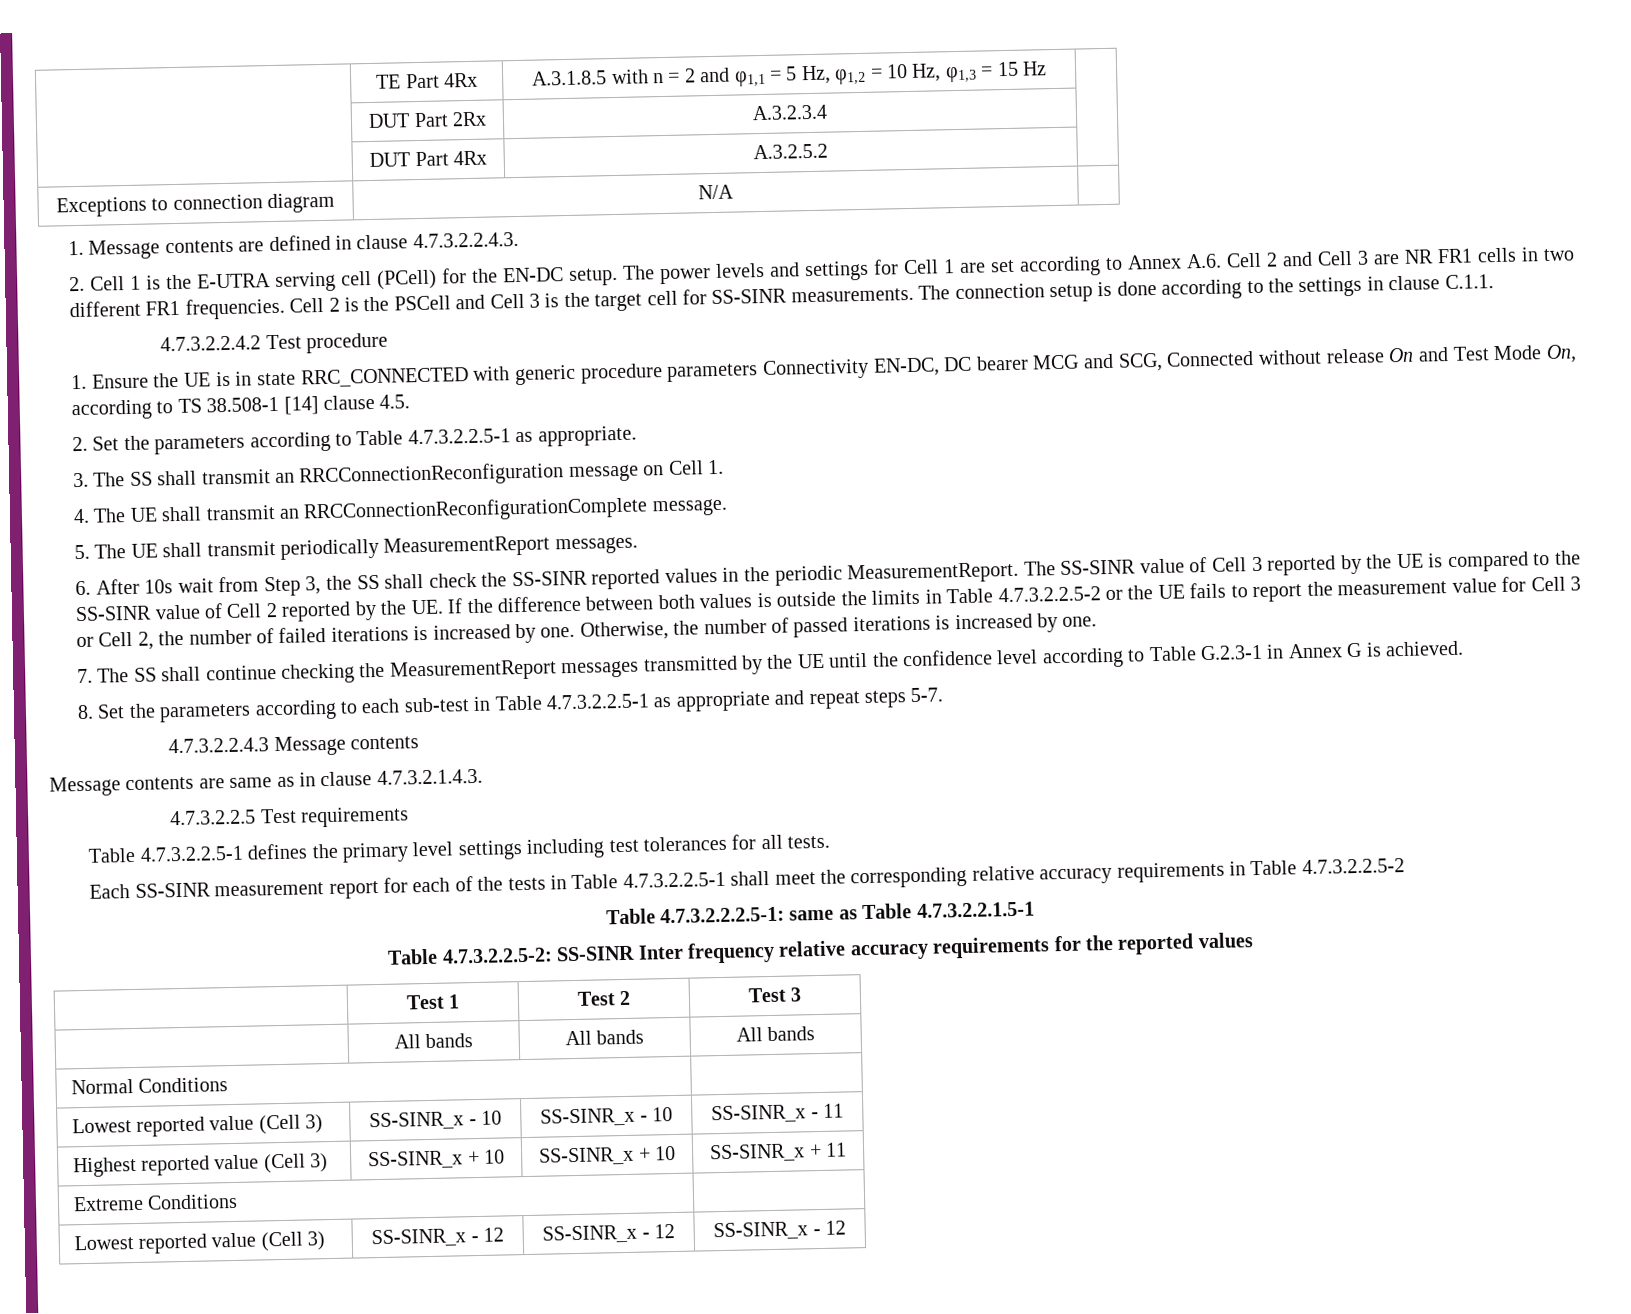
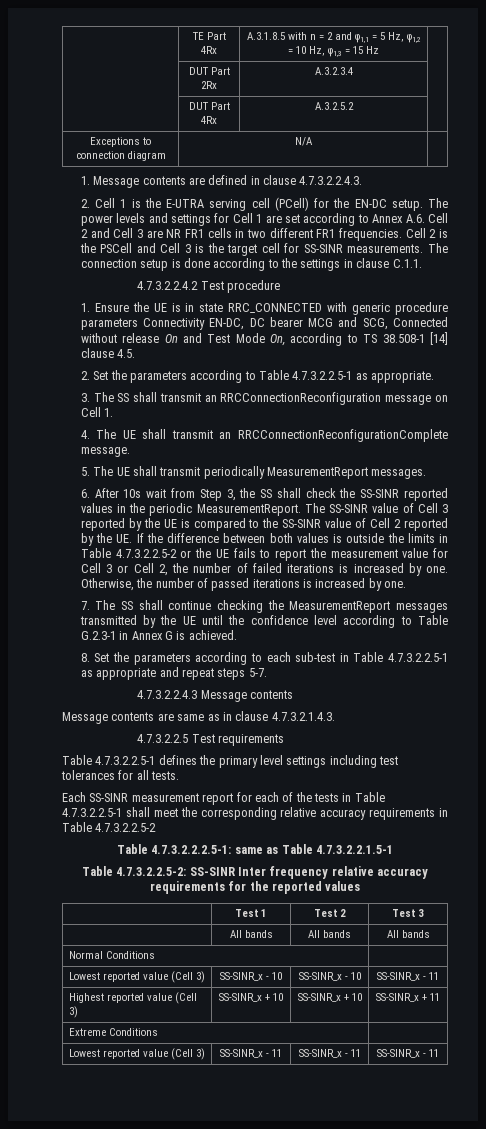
- Lowest reported value (Cell 3) | SS-SINR_x - 12 | SS-SINR_x - 12 | SS-SINR_x - 12
+ Lowest reported value (Cell 3) | SS-SINR_x - 11 | SS-SINR_x - 11 | SS-SINR_x - 11

